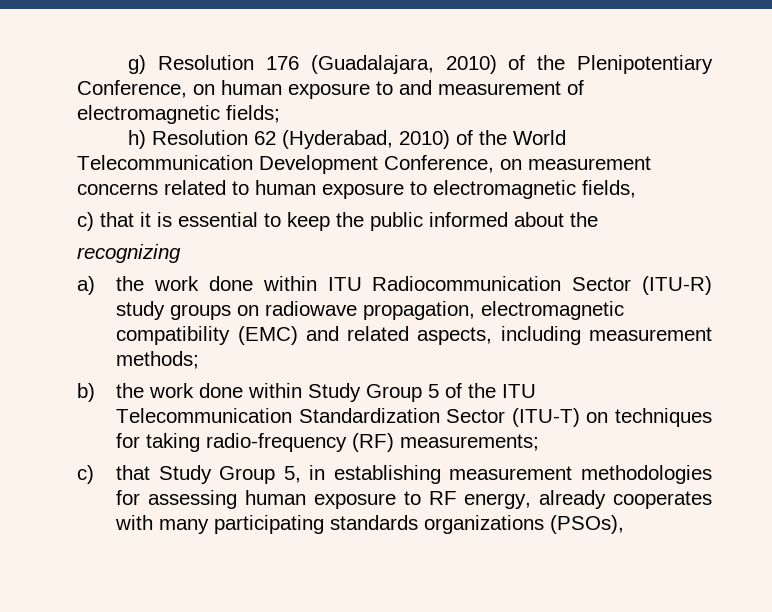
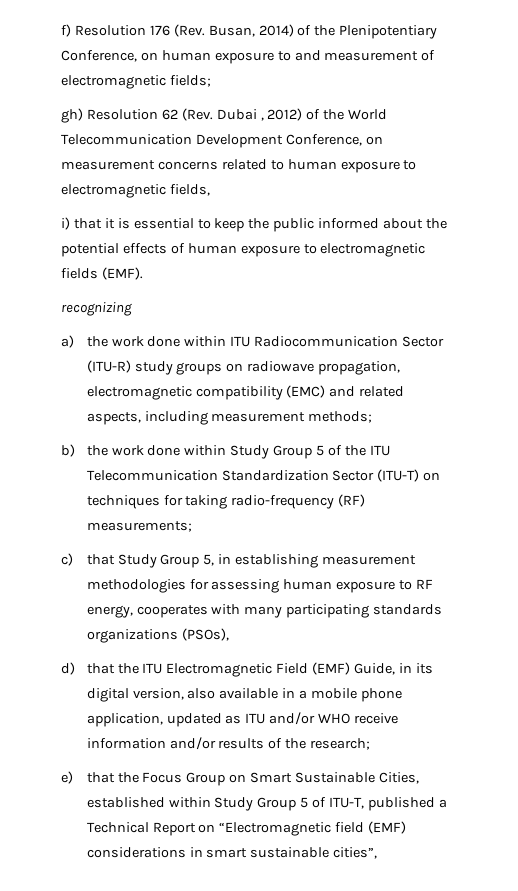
- g) Resolution 176 (Guadalajara, 2010) of the Plenipotentiary Conference, on human exposure to and measurement of electromagnetic fields;
+ f) Resolution 176 (Rev. Busan, 2014) of the Plenipotentiary Conference, on human exposure to and measurement of electromagnetic fields;
- h) Resolution 62 (Hyderabad, 2010) of the World Telecommunication Development Conference, on measurement concerns related to human exposure to electromagnetic fields,
+ gh) Resolution 62 (Rev. Dubai , 2012) of the World Telecommunication Development Conference, on measurement concerns related to human exposure to electromagnetic fields,
- c) that it is essential to keep the public informed about the
+ i) that it is essential to keep the public informed about the potential effects of human exposure to electromagnetic fields (EMF).
- c) that Study Group 5, in establishing measurement methodologies for assessing human exposure to RF energy, already cooperates with many participating standards organizations (PSOs),
+ c) that Study Group 5, in establishing measurement methodologies for assessing human exposure to RF energy, cooperates with many participating standards organizations (PSOs),
+ d) that the ITU Electromagnetic Field (EMF) Guide, in its digital version, also available in a mobile phone application, updated as ITU and/or WHO receive information and/or results of the research;
+ e) that the Focus Group on Smart Sustainable Cities, established within Study Group 5 of ITU-T, published a Technical Report on “Electromagnetic field (EMF) considerations in smart sustainable cities”,

